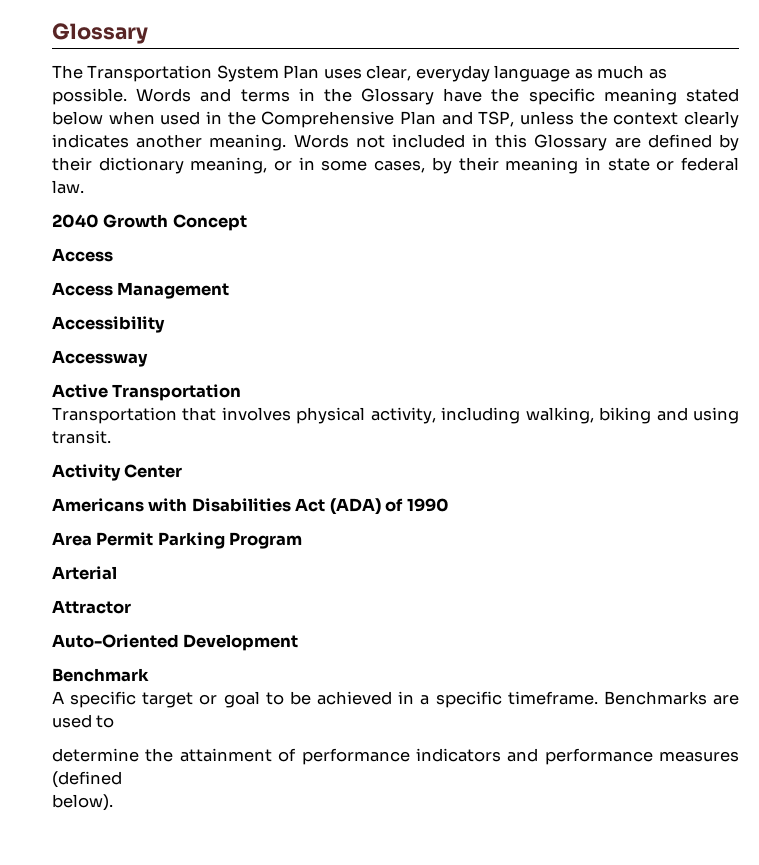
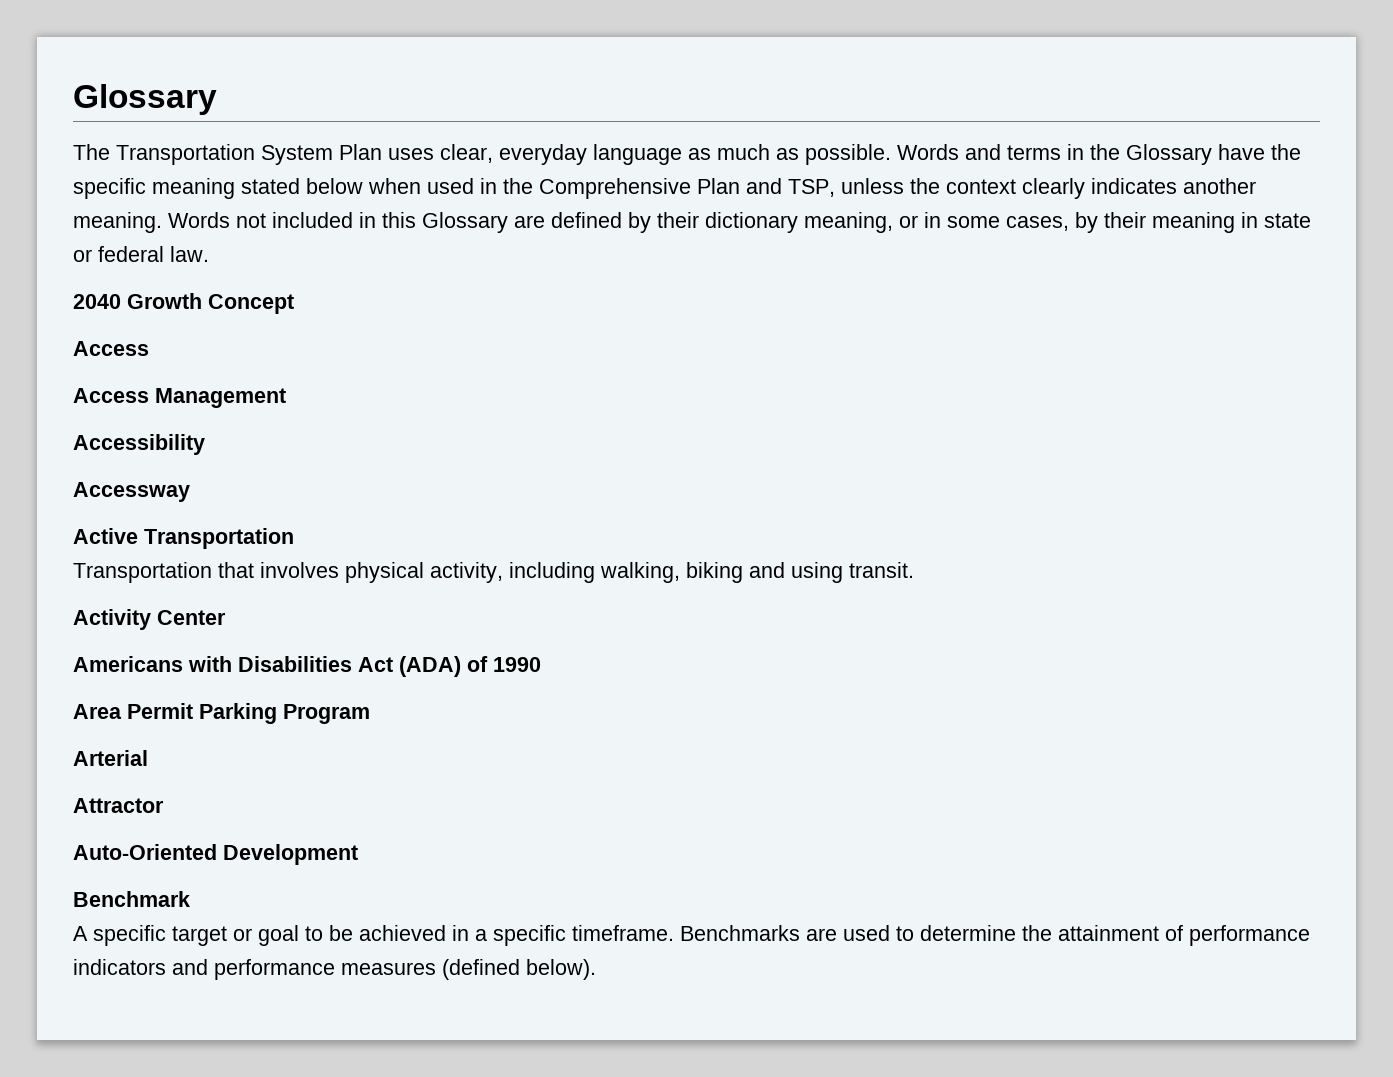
- Benchmarks are used to
- determine the attainment of performance indicators and performance measures (defined
- below).
+ Benchmarks are used to determine the attainment of performance indicators and performance measures (defined below).

